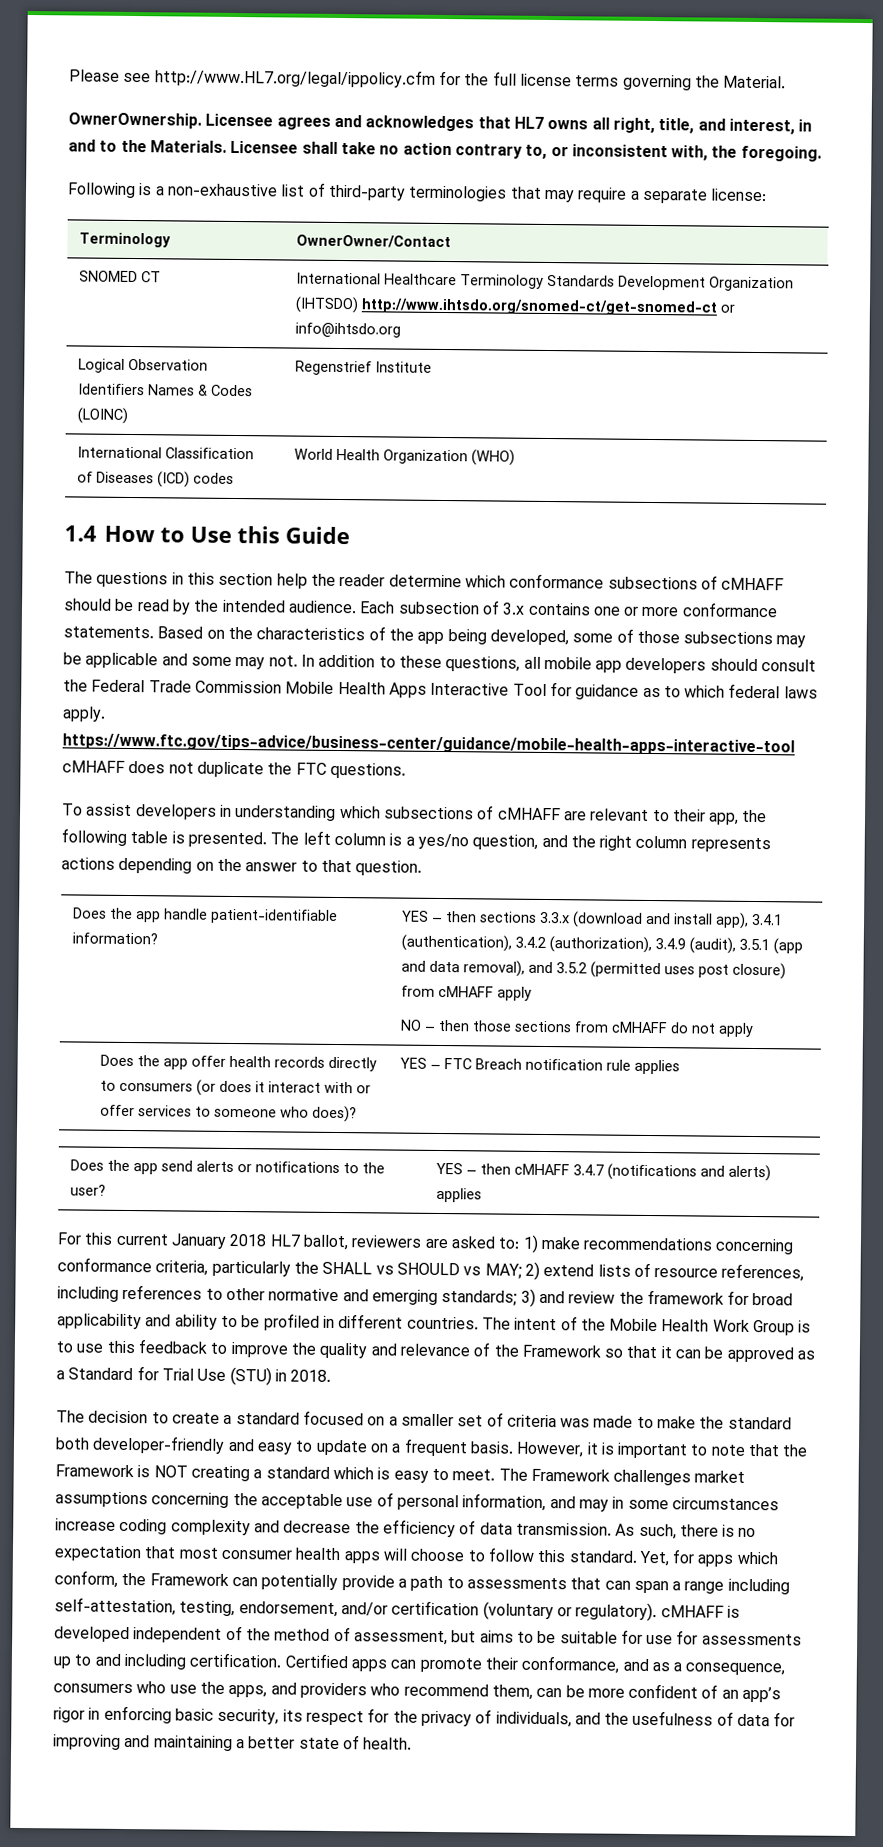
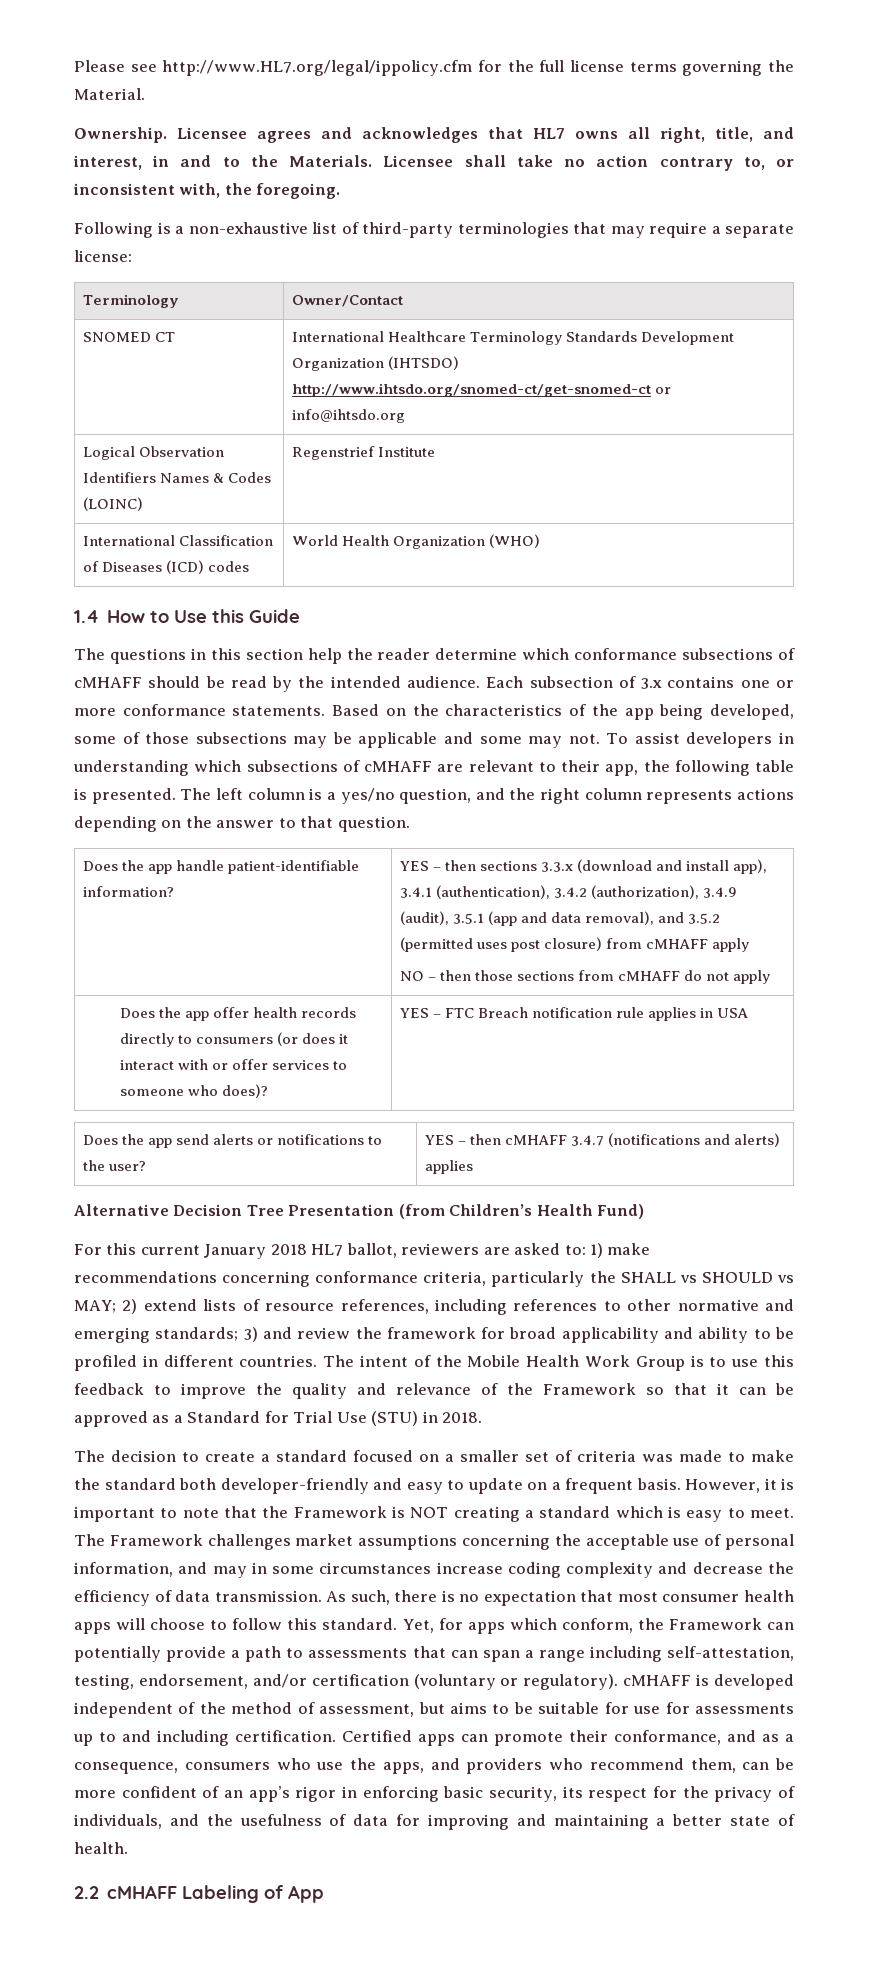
- OwnerOwnership.
+ Ownership.
- Terminology | OwnerOwner/Contact
+ Terminology | Owner/Contact
- Based on the characteristics of the app being developed, some of those subsections may be applicable and some may not. In addition to these questions, all mobile app developers should consult the Federal Trade Commission Mobile Health Apps Interactive Tool for guidance as to which federal laws apply. https://www.ftc.gov/tips-advice/business-center/guidance/mobile-health-apps-interactive-tool cMHAFF does not duplicate the FTC questions.
- To assist developers in understanding which subsections of cMHAFF are relevant to their app, the following table is presented.
+ Based on the characteristics of the app being developed, some of those subsections may be applicable and some may not. To assist developers in understanding which subsections of cMHAFF are relevant to their app, the following table is presented.
- Does the app offer health records directly to consumers (or does it interact with or offer services to someone who does)? | YES – FTC Breach notification rule applies
+ Does the app offer health records directly to consumers (or does it interact with or offer services to someone who does)? | YES – FTC Breach notification rule applies in USA
+ Alternative Decision Tree Presentation (from Children’s Health Fund)
+ 2.2 cMHAFF Labeling of App

